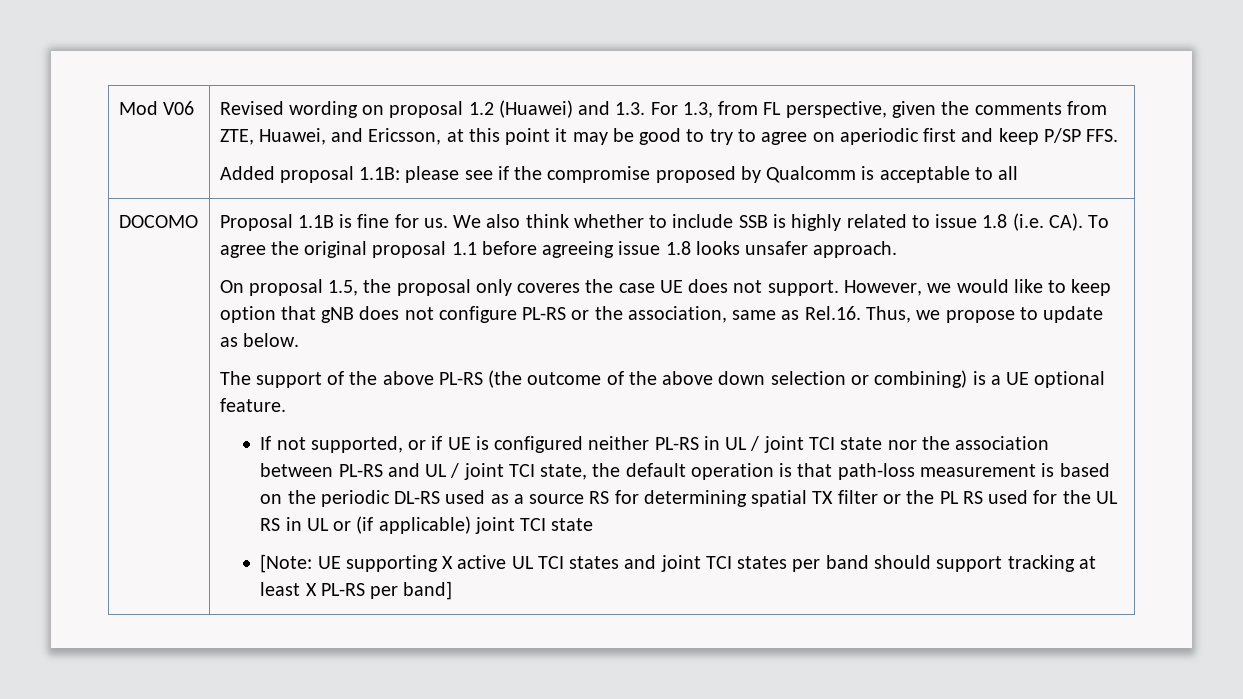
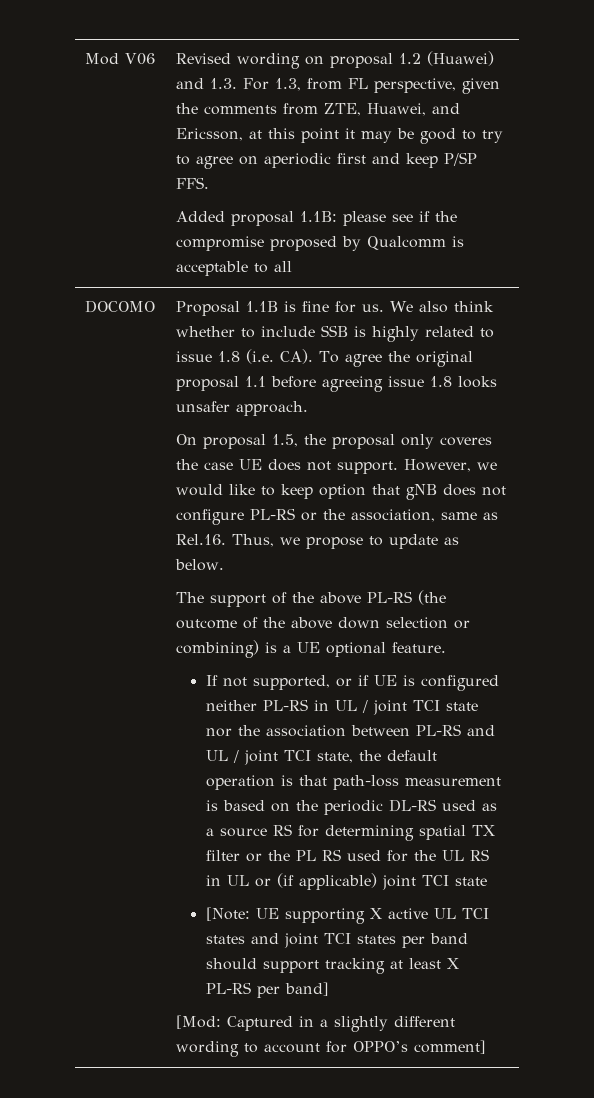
+ [Mod: Captured in a slightly different wording to account for OPPO’s comment]

